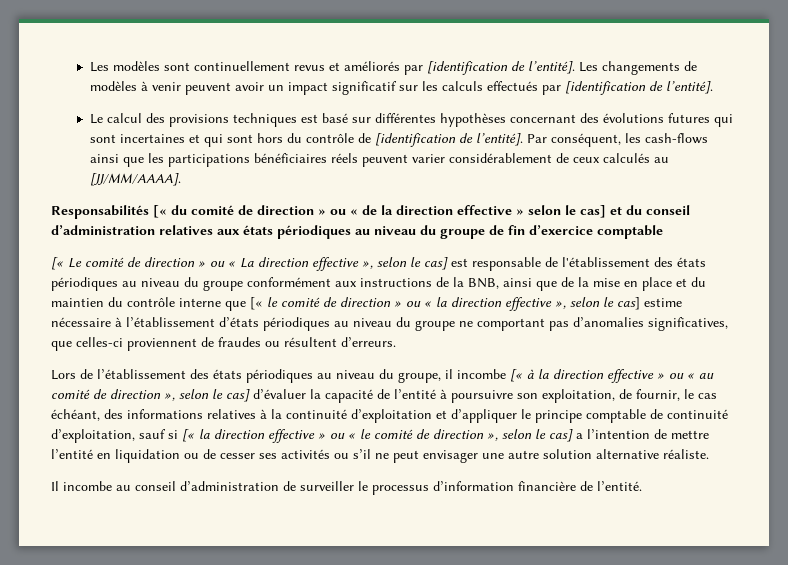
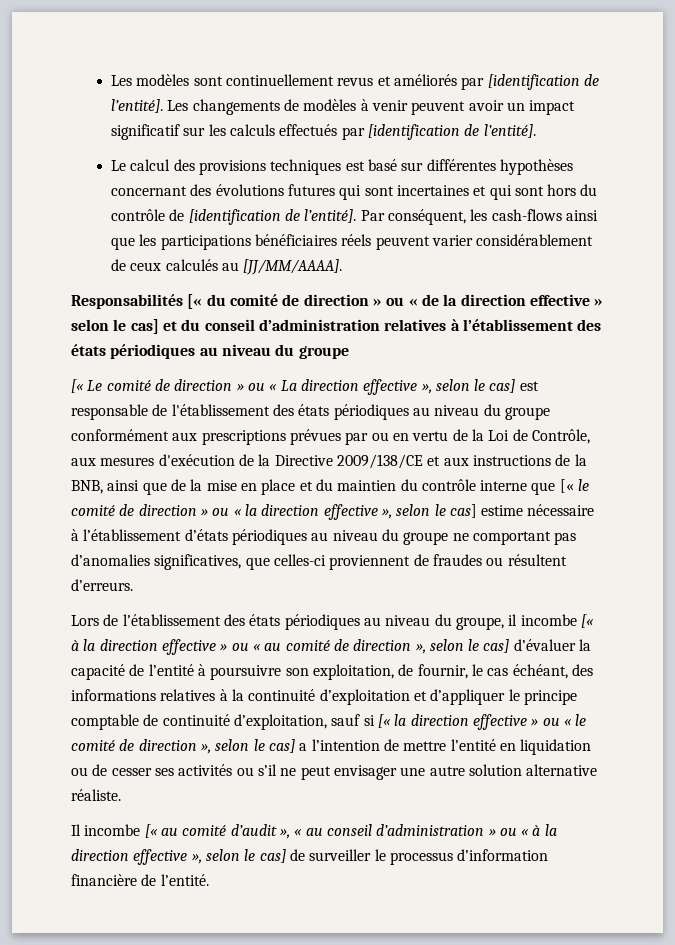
- Responsabilités [« du comité de direction » ou « de la direction effective » selon le cas] et du conseil d’administration relatives aux états périodiques au niveau du groupe de fin d’exercice comptable
+ Responsabilités [« du comité de direction » ou « de la direction effective » selon le cas] et du conseil d’administration relatives à l’établissement des états périodiques au niveau du groupe
- [« Le comité de direction » ou « La direction effective », selon le cas] est responsable de l'établissement des états périodiques au niveau du groupe conformément aux instructions de la BNB, ainsi que de la mise en place et du maintien du contrôle interne que [« le comité de direction » ou « la direction effective », selon le cas] estime nécessaire à l’établissement d’états périodiques au niveau du groupe ne comportant pas d’anomalies significatives, que celles-ci proviennent de fraudes ou résultent d’erreurs.
+ [« Le comité de direction » ou « La direction effective », selon le cas] est responsable de l'établissement des états périodiques au niveau du groupe conformément aux prescriptions prévues par ou en vertu de la Loi de Contrôle, aux mesures d'exécution de la Directive 2009/138/CE et aux instructions de la BNB, ainsi que de la mise en place et du maintien du contrôle interne que [« le comité de direction » ou « la direction effective », selon le cas] estime nécessaire à l’établissement d’états périodiques au niveau du groupe ne comportant pas d’anomalies significatives, que celles-ci proviennent de fraudes ou résultent d’erreurs.
- Il incombe au conseil d’administration de surveiller le processus d’information financière de l’entité.
+ Il incombe [« au comité d’audit », « au conseil d’administration » ou « à la direction effective », selon le cas] de surveiller le processus d’information financière de l’entité.

